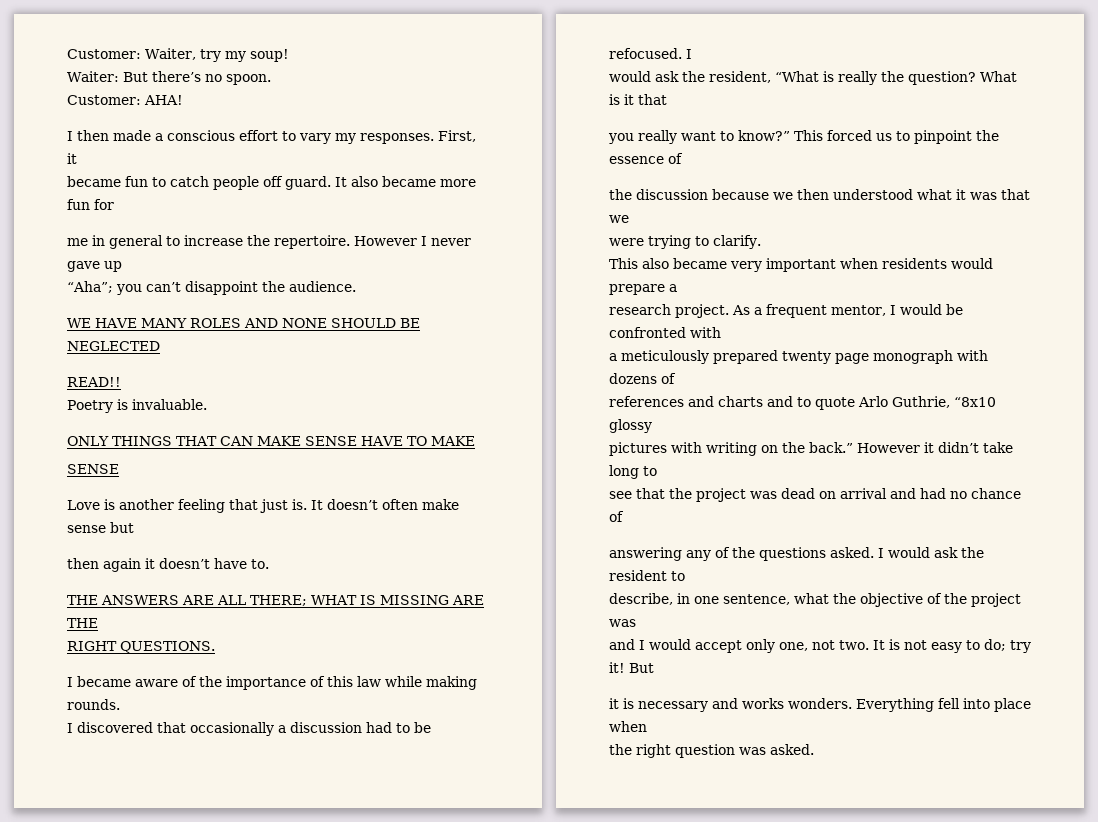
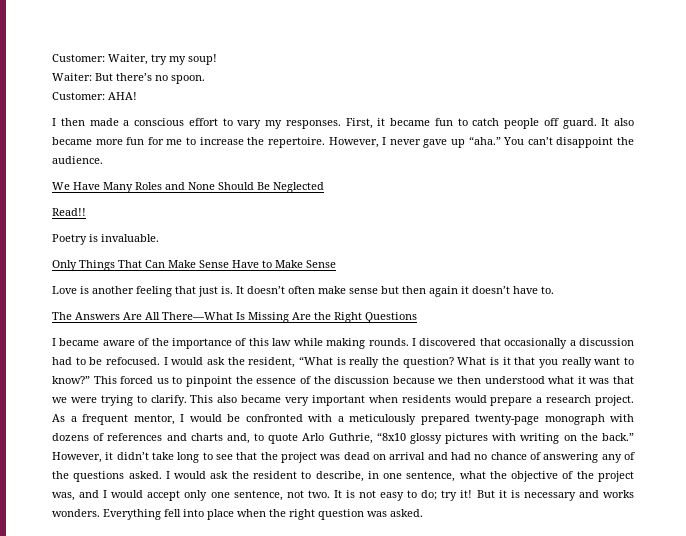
- First, it
- became fun to catch people off guard.
+ First, it became fun to catch people off guard.
- It also became more fun for
- me in general to increase the repertoire.
+ It also became more fun for me to increase the repertoire.
- However I never gave up
- “Aha”; you can’t disappoint the audience.
+ However, I never gave up “aha.” You can’t disappoint the audience.
- WE HAVE MANY ROLES AND NONE SHOULD BE NEGLECTED
- READ!!
+ We Have Many Roles and None Should Be Neglected
+ Read!!
  Poetry is invaluable.
- ONLY THINGS THAT CAN MAKE SENSE HAVE TO MAKE
- SENSE
+ Only Things That Can Make Sense Have to Make Sense
- It doesn’t often make sense but
- then again it doesn’t have to.
+ It doesn’t often make sense but then again it doesn’t have to.
- THE ANSWERS ARE ALL THERE; WHAT IS MISSING ARE THE
- RIGHT QUESTIONS.
+ The Answers Are All There—What Is Missing Are the Right Questions
- I became aware of the importance of this law while making rounds.
- I discovered that occasionally a discussion had to be refocused. I
- would ask the resident, “What is really the question?
+ I became aware of the importance of this law while making rounds. I discovered that occasionally a discussion had to be refocused. I would ask the resident, “What is really the question?
- What is it that
- you really want to know?”
+ What is it that you really want to know?”
- This forced us to pinpoint the essence of
- the discussion because we then understood what it was that we
- were trying to clarify.
- This also became very important when residents would prepare a
- research project.
+ This forced us to pinpoint the essence of the discussion because we then understood what it was that we were trying to clarify. This also became very important when residents would prepare a research project.
- As a frequent mentor, I would be confronted with
- a meticulously prepared twenty page monograph with dozens of
- references and charts and to quote Arlo Guthrie, “8x10 glossy
- pictures with writing on the back.”
+ As a frequent mentor, I would be confronted with a meticulously prepared twenty-page monograph with dozens of references and charts and, to quote Arlo Guthrie, “8x10 glossy pictures with writing on the back.”
- However it didn’t take long to
- see that the project was dead on arrival and had no chance of
- answering any of the questions asked.
+ However, it didn’t take long to see that the project was dead on arrival and had no chance of answering any of the questions asked.
- I would ask the resident to
- describe, in one sentence, what the objective of the project was
- and I would accept only one, not two.
+ I would ask the resident to describe, in one sentence, what the objective of the project was, and I would accept only one sentence, not two.
- It is not easy to do; try it! But
- it is necessary and works wonders.
+ It is not easy to do; try it! But it is necessary and works wonders.
- Everything fell into place when
- the right question was asked.
+ Everything fell into place when the right question was asked.

